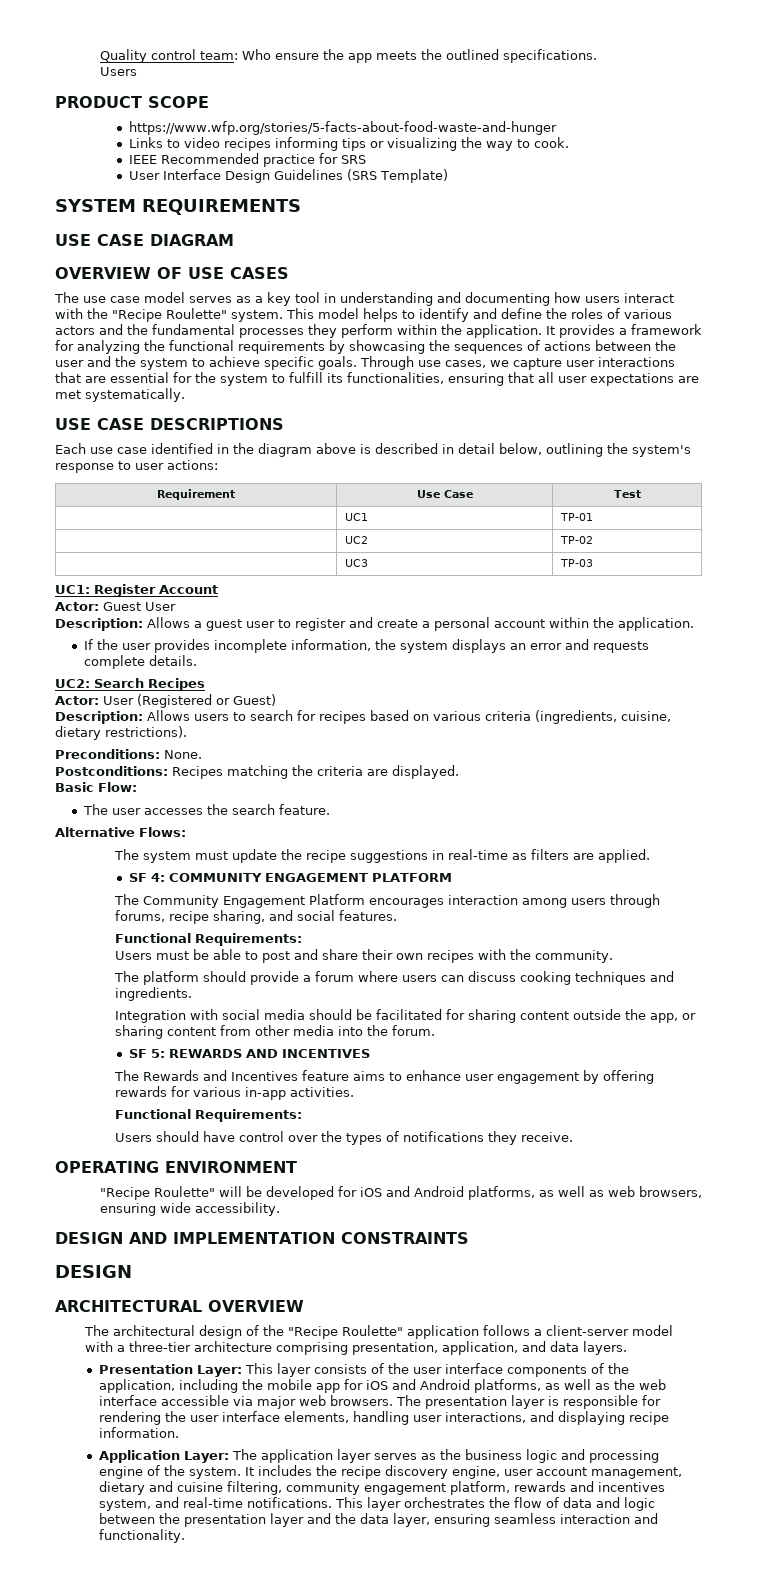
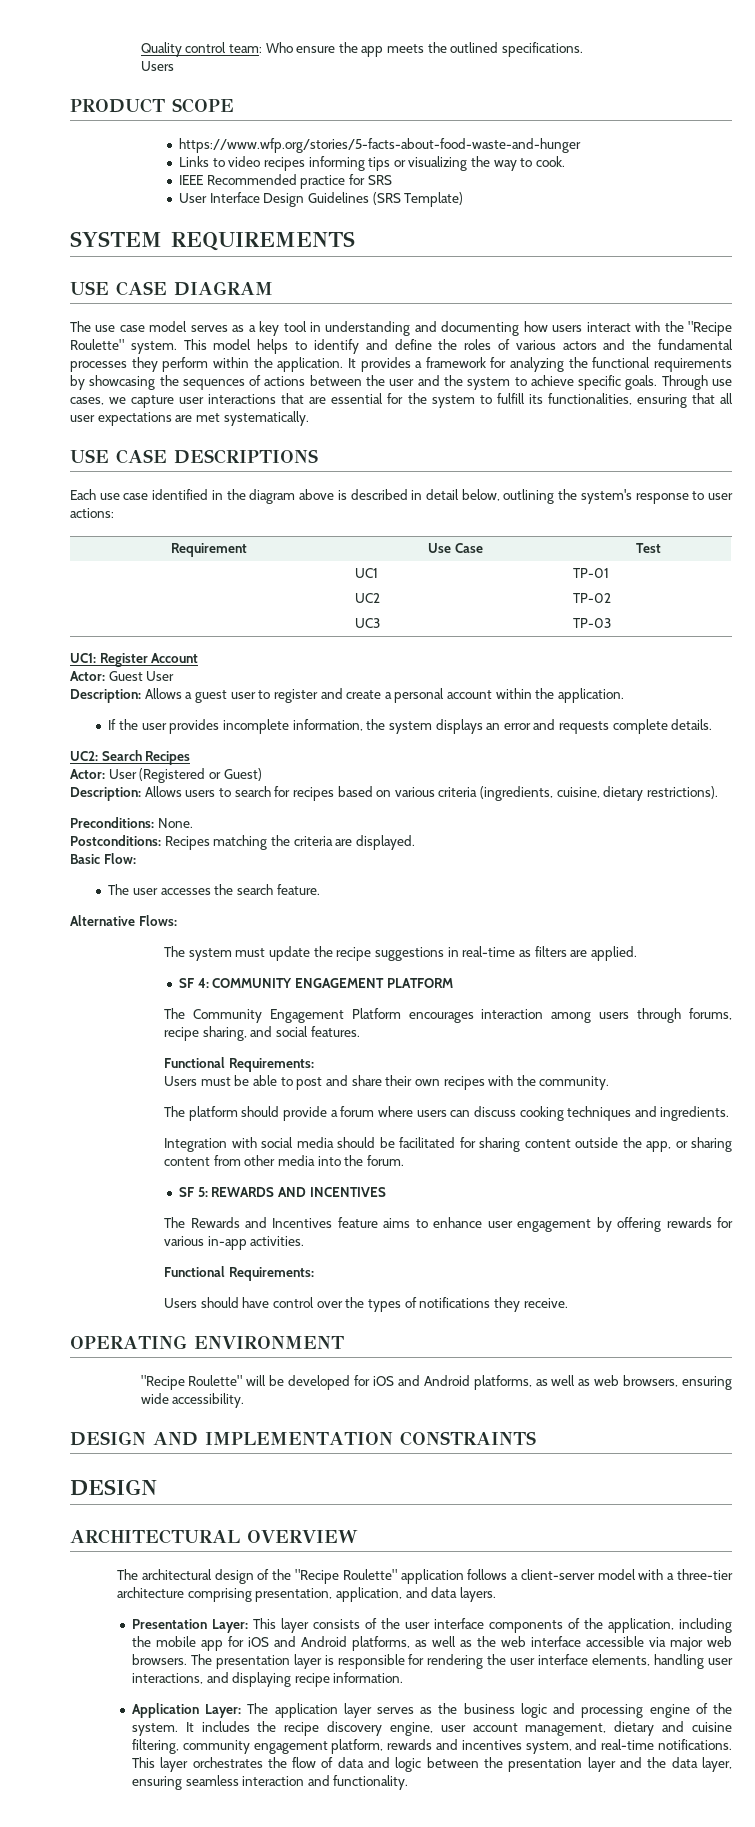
- OVERVIEW OF USE CASES

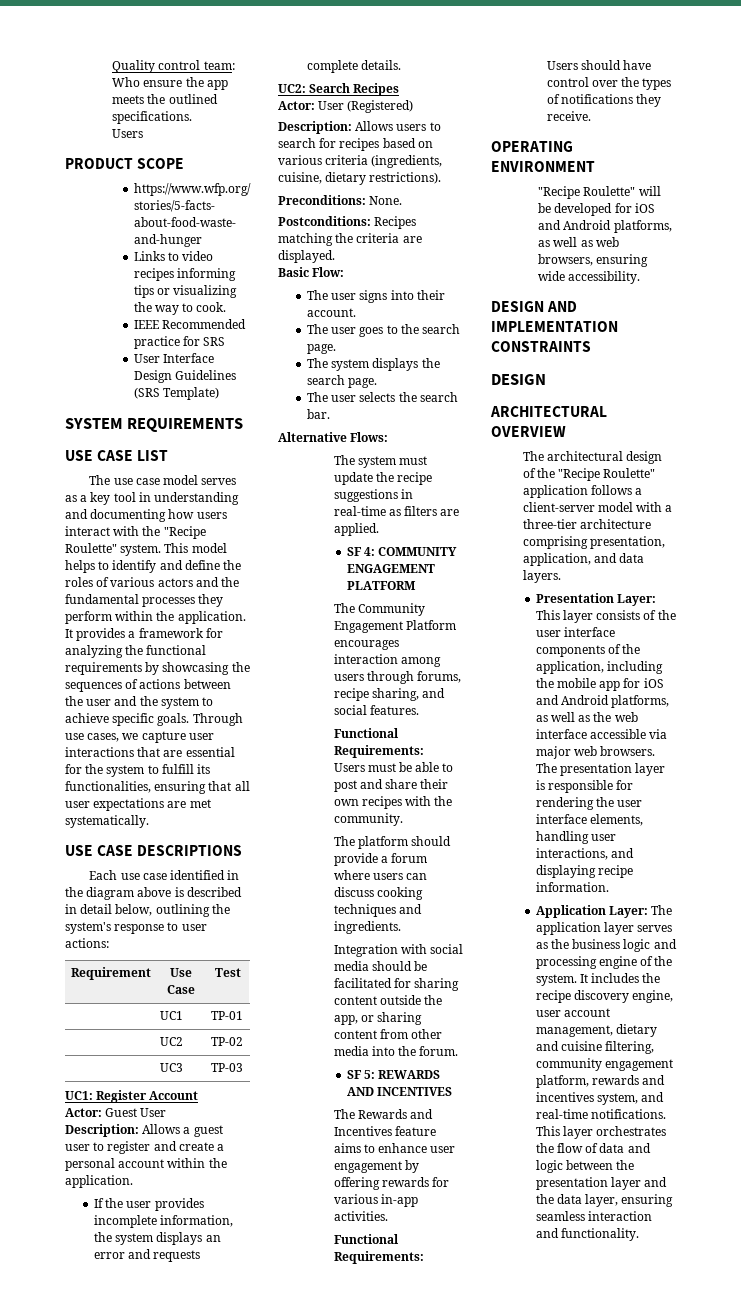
- USE CASE DIAGRAM
+ USE CASE LIST
- Actor: User (Registered or Guest)
+ Actor: User (Registered)
- The user accesses the search feature.
+ The user signs into their account.
+ The user goes to the search page.
+ The system displays the search page.
+ The user selects the search bar.

